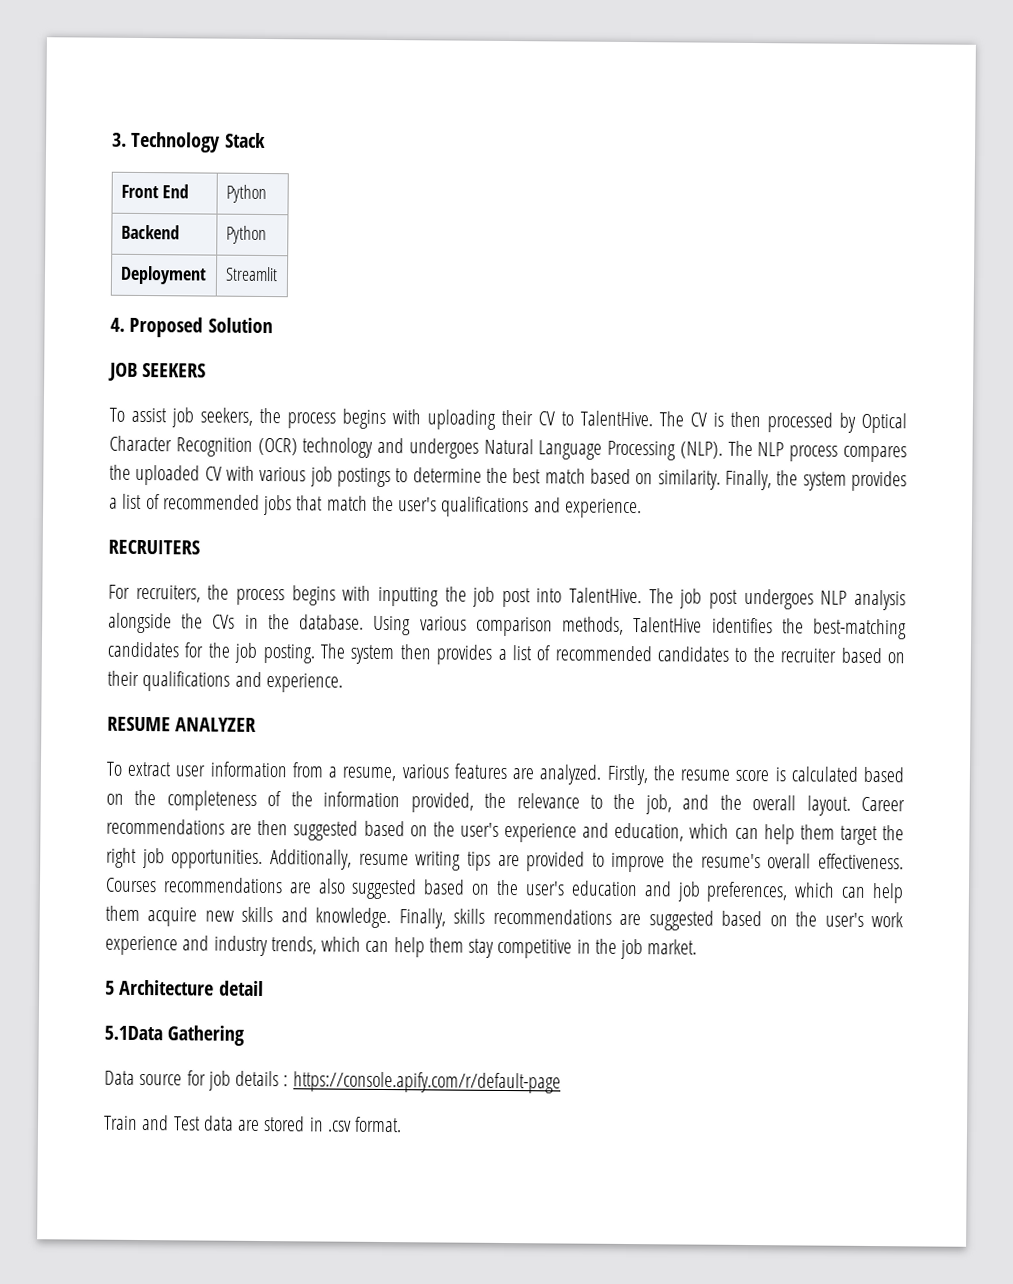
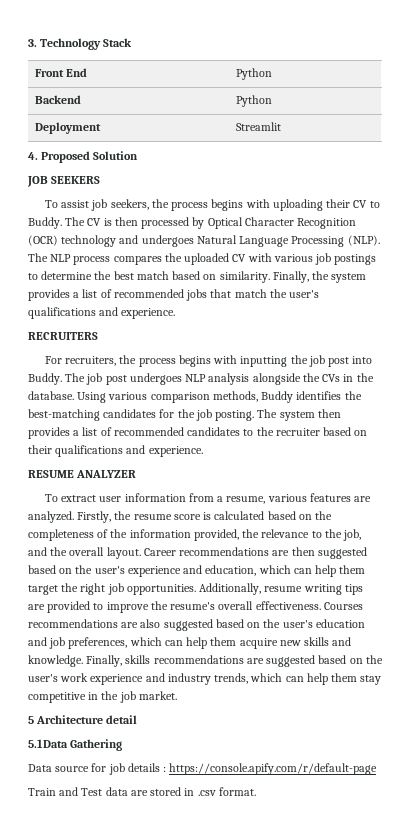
- To assist job seekers, the process begins with uploading their CV to TalentHive.
+ To assist job seekers, the process begins with uploading their CV to Buddy.
- For recruiters, the process begins with inputting the job post into TalentHive.
+ For recruiters, the process begins with inputting the job post into Buddy.
- Using various comparison methods, TalentHive identifies the best-matching candidates for the job posting.
+ Using various comparison methods, Buddy identifies the best-matching candidates for the job posting.

